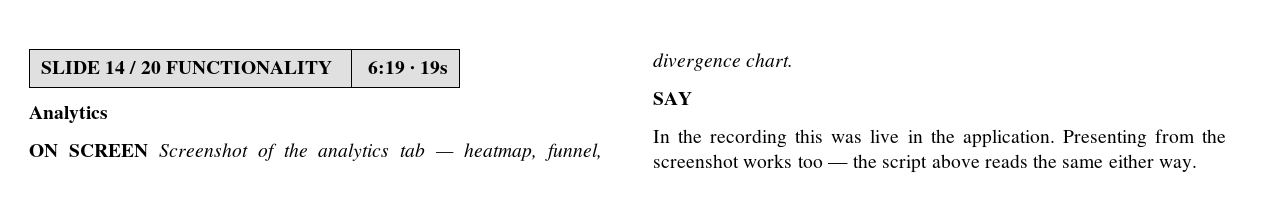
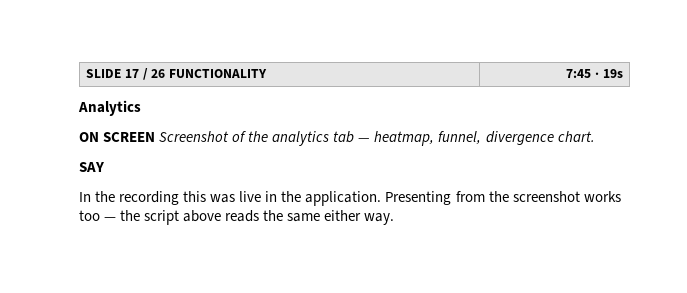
- SLIDE 14 / 20 FUNCTIONALITY | 6:19 · 19s
+ SLIDE 17 / 26 FUNCTIONALITY | 7:45 · 19s

